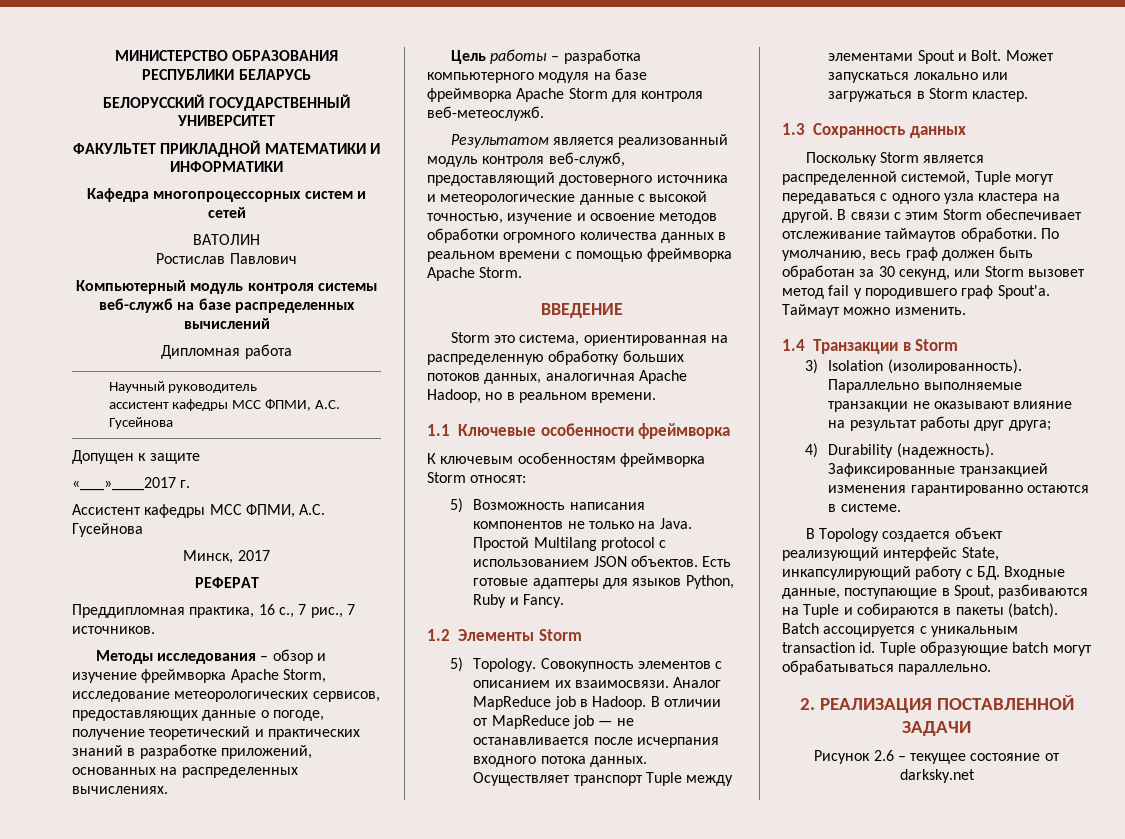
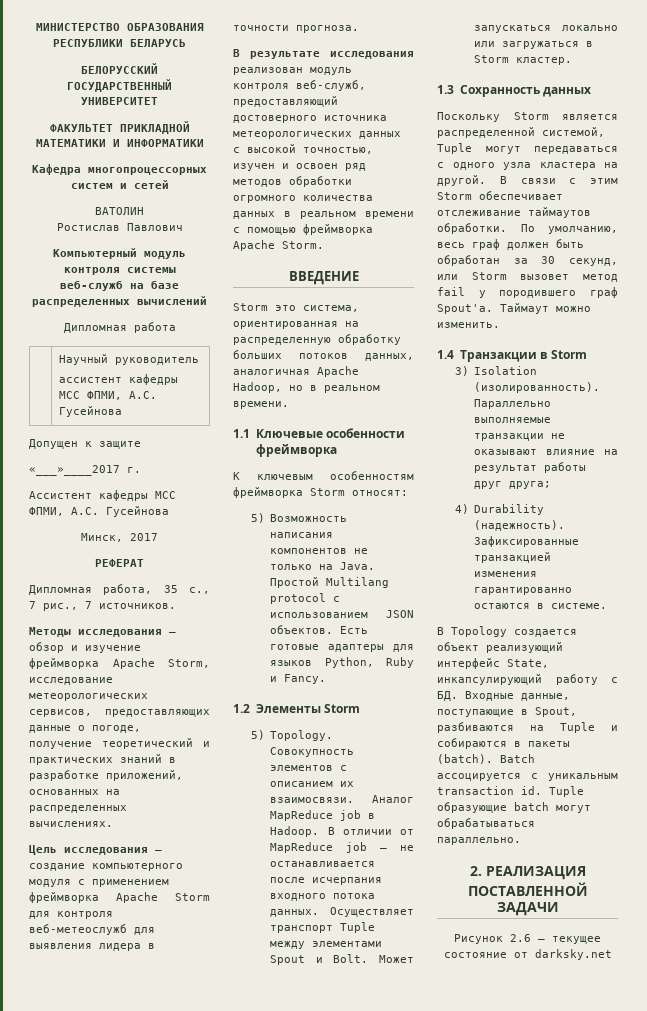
- Преддипломная практика, 16 с., 7 рис., 7 источников.
+ Дипломная работа, 35 с., 7 рис., 7 источников.
- Цель работы – разработка компьютерного модуля на базе фреймворка Apache Storm для контроля веб-метеослужб.
- Результатом является реализованный модуль контроля веб-служб, предоставляющий достоверного источника и метеорологические данные с высокой точностью, изучение и освоение методов обработки огромного количества данных в реальном времени с помощью фреймворка Apache Storm.
+ Цель исследования – создание компьютерного модуля с применением фреймворка Apache Storm для контроля веб-метеослужб для выявления лидера в точности прогноза.
+ В результате исследования реализован модуль контроля веб-служб, предоставляющий достоверного источника метеорологических данных с высокой точностью, изучен и освоен ряд методов обработки огромного количества данных в реальном времени с помощью фреймворка Apache Storm.

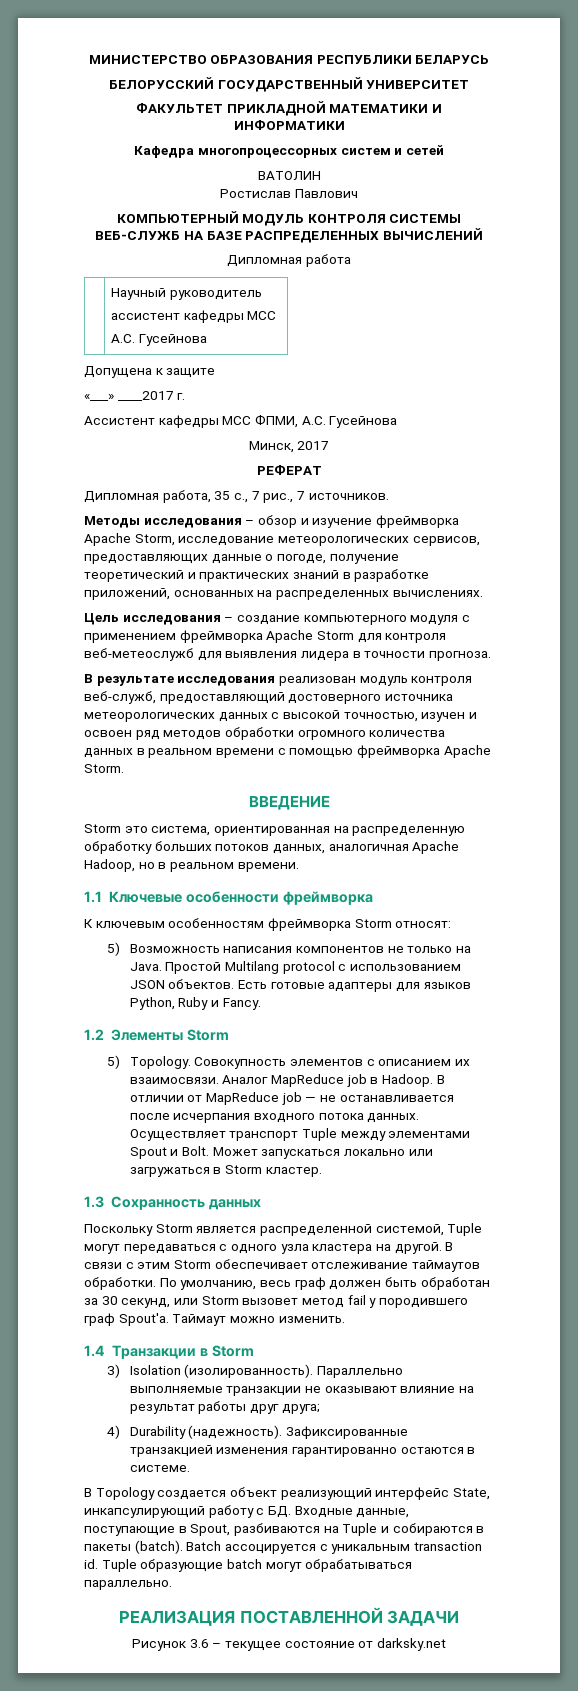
- Компьютерный модуль контроля системы веб-служб на базе распределенных вычислений
+ КОМПЬЮТЕРНЫЙ МОДУЛЬ КОНТРОЛЯ СИСТЕМЫ ВЕБ-СЛУЖБ НА БАЗЕ РАСПРЕДЕЛЕННЫХ ВЫЧИСЛЕНИЙ
  | Научный руководитель
- ассистент кафедры МСС ФПМИ, А.С. Гусейнова
- Допущен к защите
+ ассистент кафедры МСС
+ А.С. Гусейнова
+ Допущена к защите
- «___»____2017 г.
+ «___» ____2017 г.
- 2. РЕАЛИЗАЦИЯ ПОСТАВЛЕННОЙ ЗАДАЧИ
+ РЕАЛИЗАЦИЯ ПОСТАВЛЕННОЙ ЗАДАЧИ
- Рисунок 2.6 – текущее состояние от darksky.net
+ Рисунок 3.6 – текущее состояние от darksky.net

